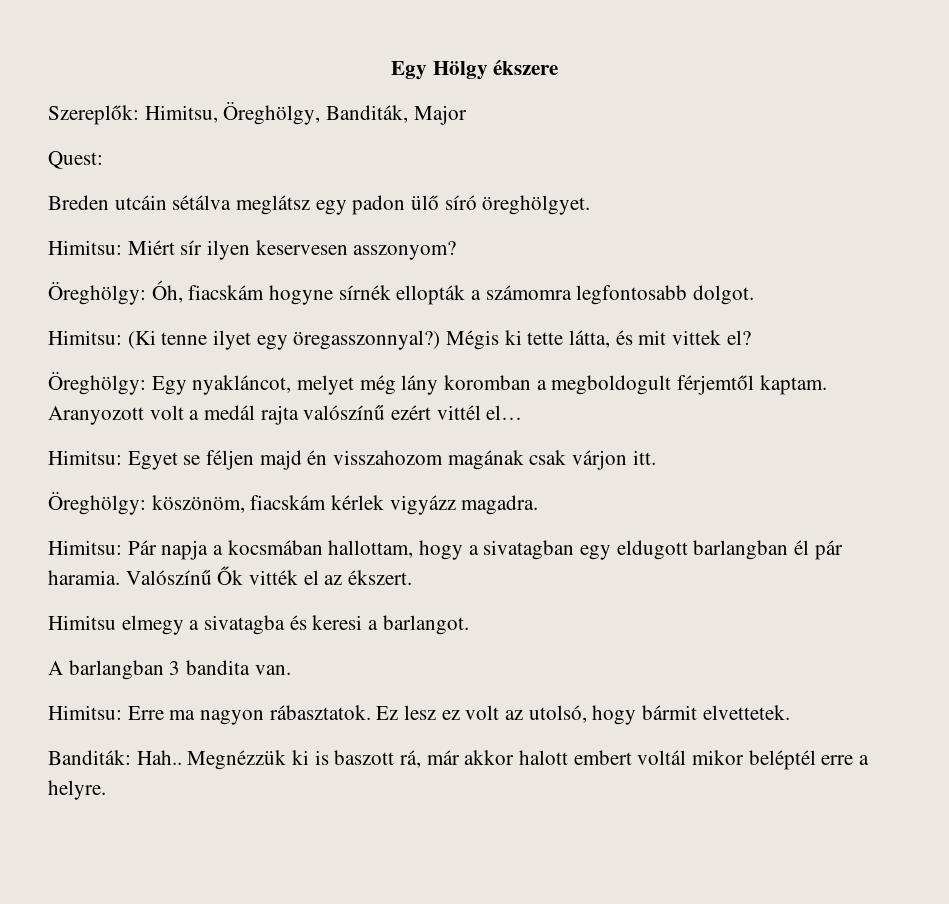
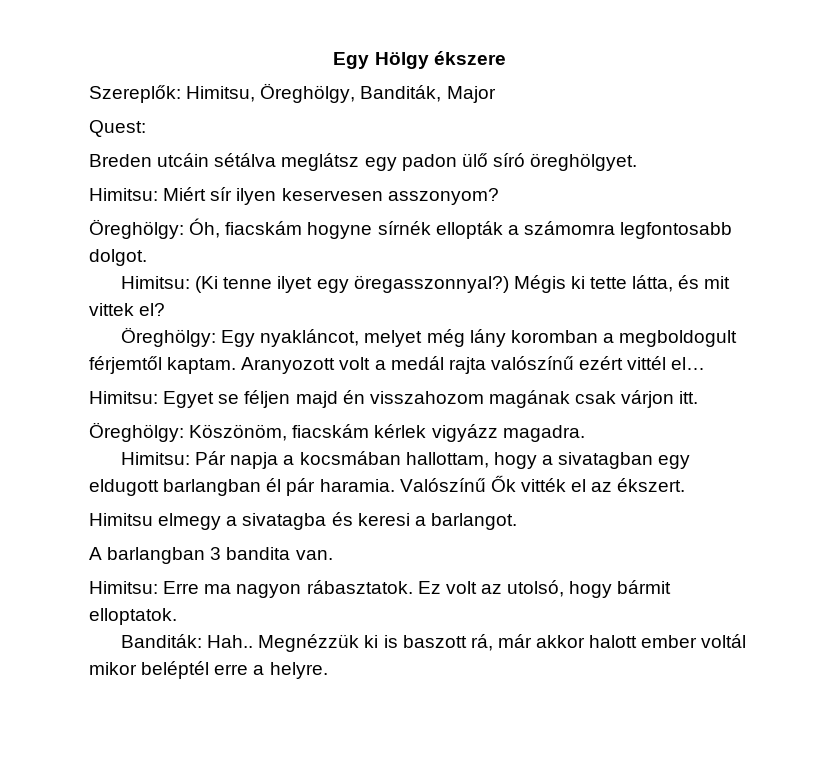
- Öreghölgy: köszönöm, fiacskám kérlek vigyázz magadra.
+ Öreghölgy: Köszönöm, fiacskám kérlek vigyázz magadra.
- Ez lesz ez volt az utolsó, hogy bármit elvettetek.
+ Ez volt az utolsó, hogy bármit elloptatok.
- Megnézzük ki is baszott rá, már akkor halott embert voltál mikor beléptél erre a helyre.
+ Megnézzük ki is baszott rá, már akkor halott ember voltál mikor beléptél erre a helyre.

